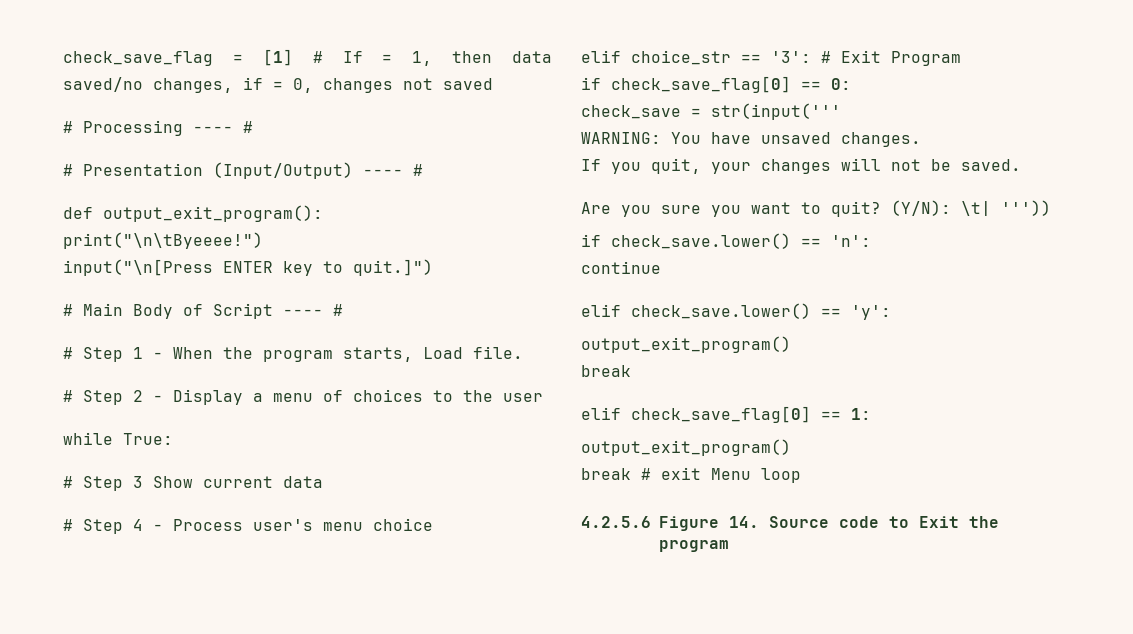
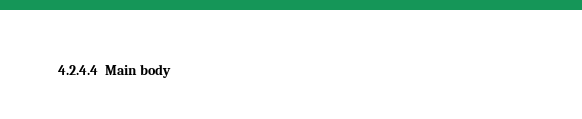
- check_save_flag = [1] # If = 1, then data saved/no changes, if = 0, changes not saved
- # Processing ---- #
- # Presentation (Input/Output) ---- #
- def output_exit_program():
- print("\n\tByeeee!")
- input("\n[Press ENTER key to quit.]")
- # Main Body of Script ---- #
- # Step 1 - When the program starts, Load file.
- # Step 2 - Display a menu of choices to the user
- while True:
- # Step 3 Show current data
- # Step 4 - Process user's menu choice
- elif choice_str == '3': # Exit Program
- if check_save_flag[0] == 0:
- check_save = str(input('''
- WARNING: You have unsaved changes.
- If you quit, your changes will not be saved.
- Are you sure you want to quit? (Y/N): \t| '''))
- if check_save.lower() == 'n':
- continue
- elif check_save.lower() == 'y':
- output_exit_program()
- break
- elif check_save_flag[0] == 1:
- output_exit_program()
- break # exit Menu loop
- 4.2.5.6 Figure 14. Source code to Exit the program
+ 4.2.4.4 Main body

